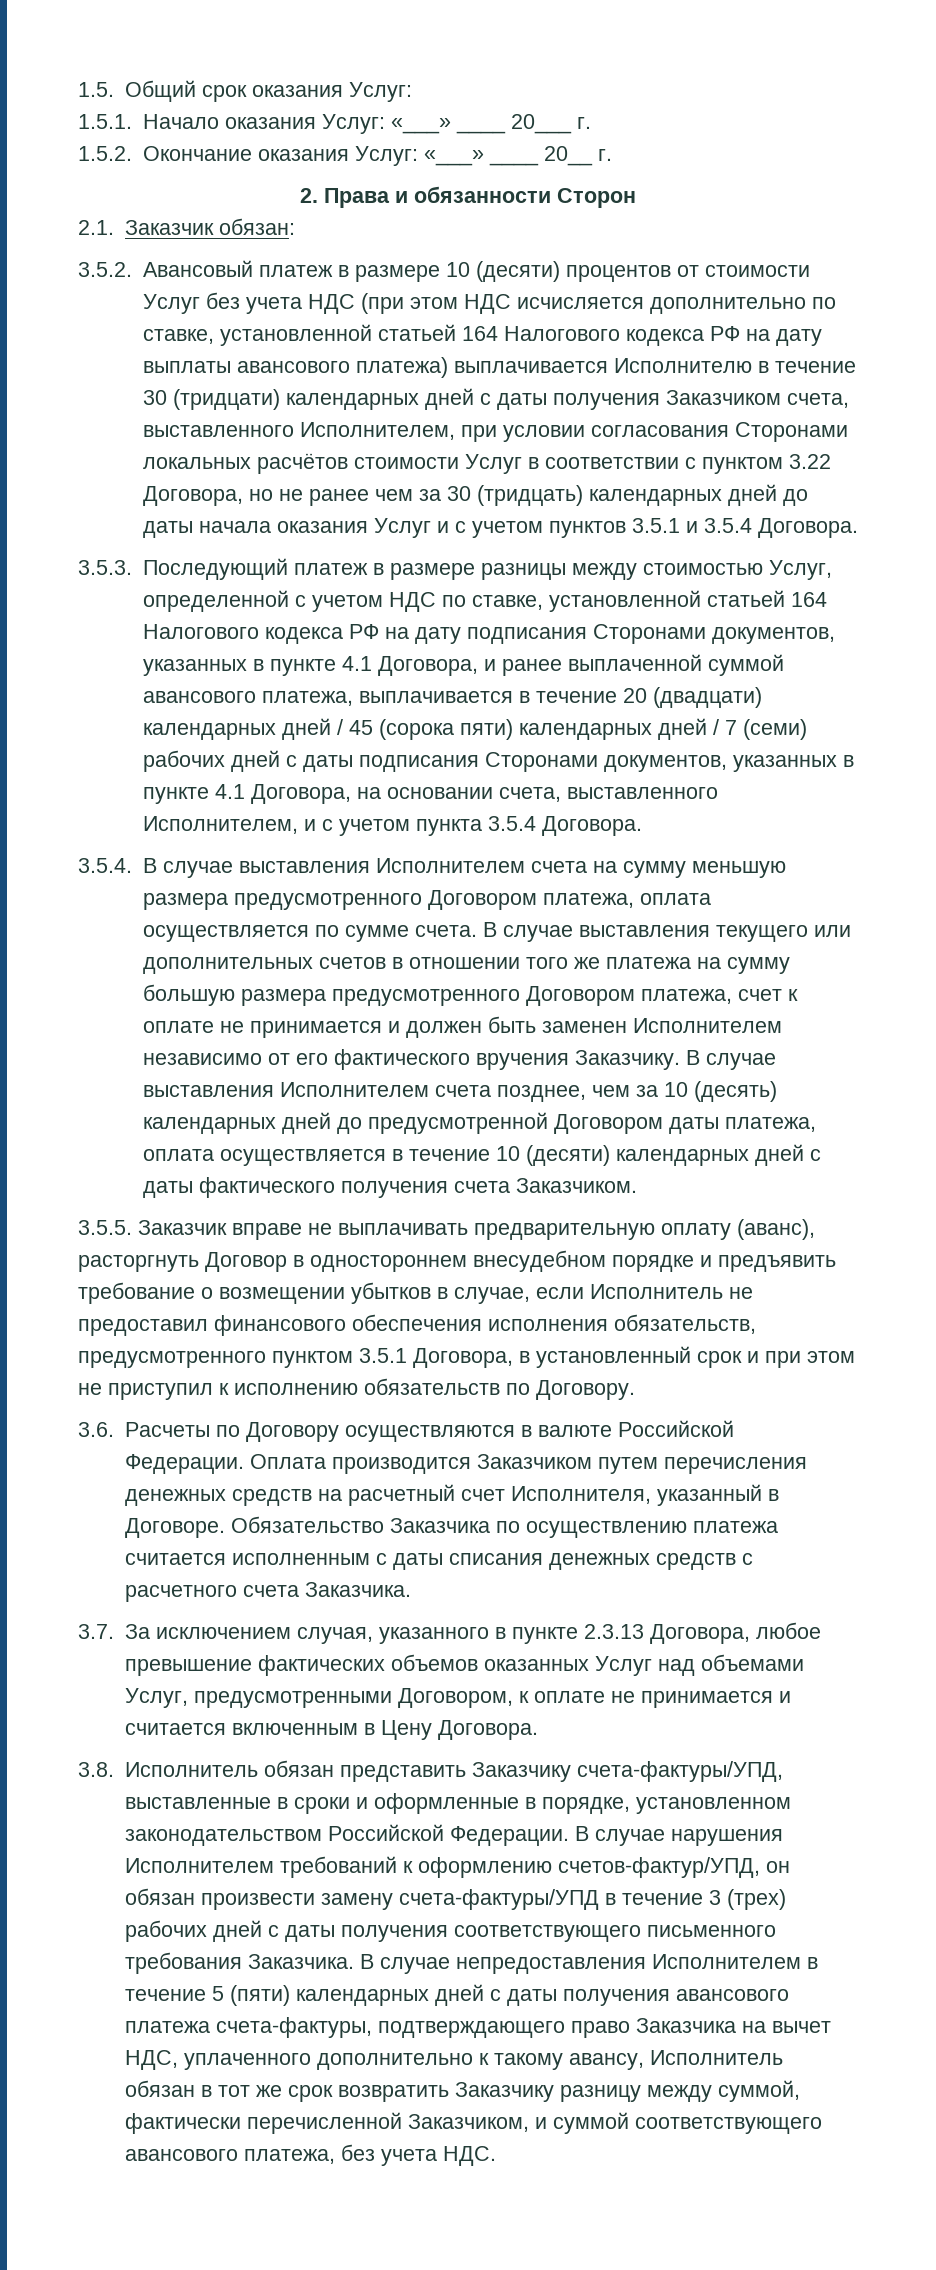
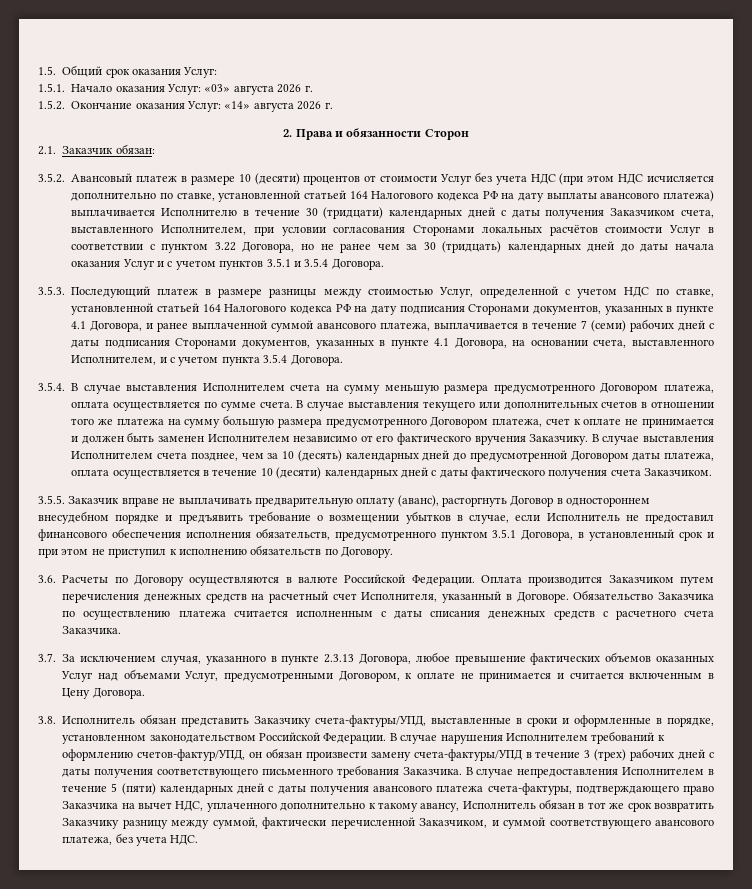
- 1.5.1. Начало оказания Услуг: «___» ____ 20___ г.
+ 1.5.1. Начало оказания Услуг: «03» августа 2026 г.
- 1.5.2. Окончание оказания Услуг: «___» ____ 20__ г.
+ 1.5.2. Окончание оказания Услуг: «14» августа 2026 г.
- 3.5.3. Последующий платеж в размере разницы между стоимостью Услуг, определенной с учетом НДС по ставке, установленной статьей 164 Налогового кодекса РФ на дату подписания Сторонами документов, указанных в пункте 4.1 Договора, и ранее выплаченной суммой авансового платежа, выплачивается в течение 20 (двадцати) календарных дней / 45 (сорока пяти) календарных дней / 7 (семи) рабочих дней с даты подписания Сторонами документов, указанных в пункте 4.1 Договора, на основании счета, выставленного Исполнителем, и с учетом пункта 3.5.4 Договора.
+ 3.5.3. Последующий платеж в размере разницы между стоимостью Услуг, определенной с учетом НДС по ставке, установленной статьей 164 Налогового кодекса РФ на дату подписания Сторонами документов, указанных в пункте 4.1 Договора, и ранее выплаченной суммой авансового платежа, выплачивается в течение 7 (семи) рабочих дней с даты подписания Сторонами документов, указанных в пункте 4.1 Договора, на основании счета, выставленного Исполнителем, и с учетом пункта 3.5.4 Договора.

